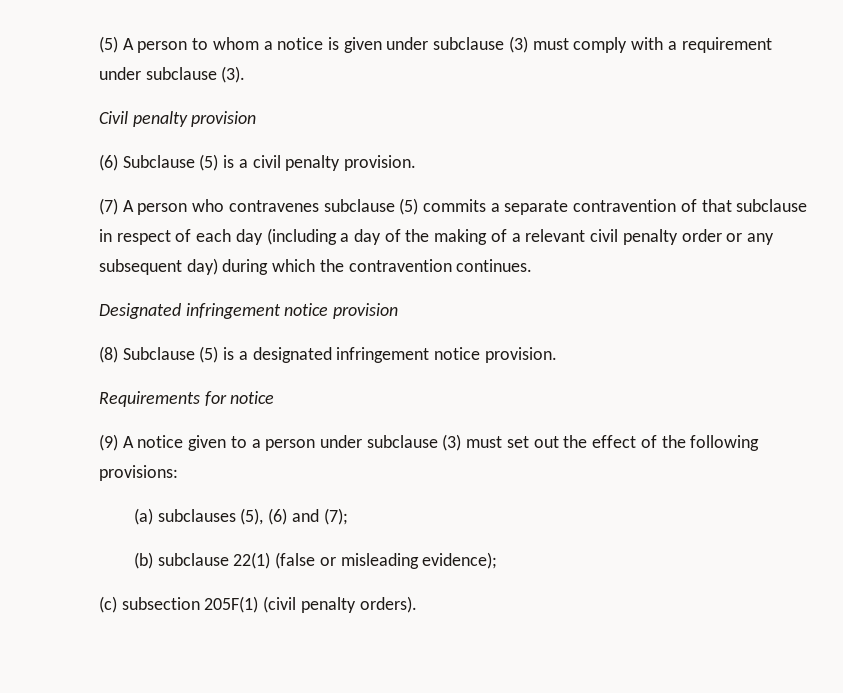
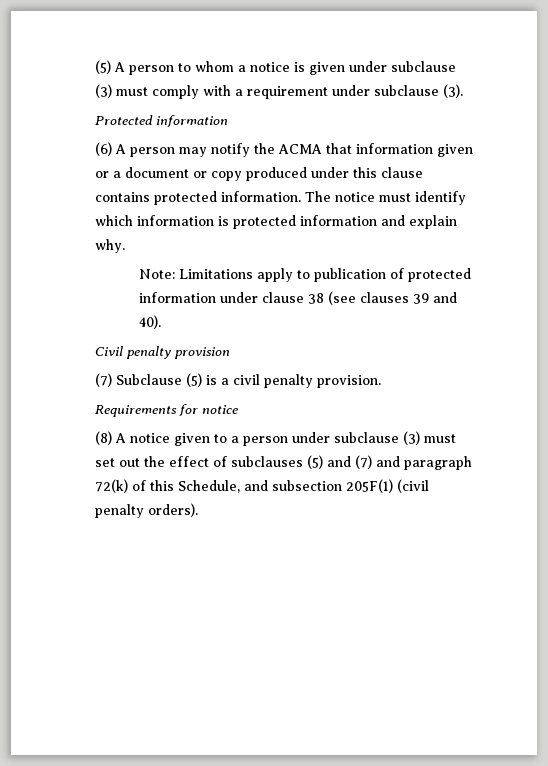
+ Protected information
+ (6) A person may notify the ACMA that information given or a document or copy produced under this clause contains protected information. The notice must identify which information is protected information and explain why.
+ Note: Limitations apply to publication of protected information under clause 38 (see clauses 39 and 40).
- (6) Subclause (5) is a civil penalty provision.
+ (7) Subclause (5) is a civil penalty provision.
- (7) A person who contravenes subclause (5) commits a separate contravention of that subclause in respect of each day (including a day of the making of a relevant civil penalty order or any subsequent day) during which the contravention continues.
- Designated infringement notice provision
- (8) Subclause (5) is a designated infringement notice provision.
- (9) A notice given to a person under subclause (3) must set out the effect of the following provisions:
- (a) subclauses (5), (6) and (7);
- (b) subclause 22(1) (false or misleading evidence);
- (c) subsection 205F(1) (civil penalty orders).
+ (8) A notice given to a person under subclause (3) must set out the effect of subclauses (5) and (7) and paragraph 72(k) of this Schedule, and subsection 205F(1) (civil penalty orders).

